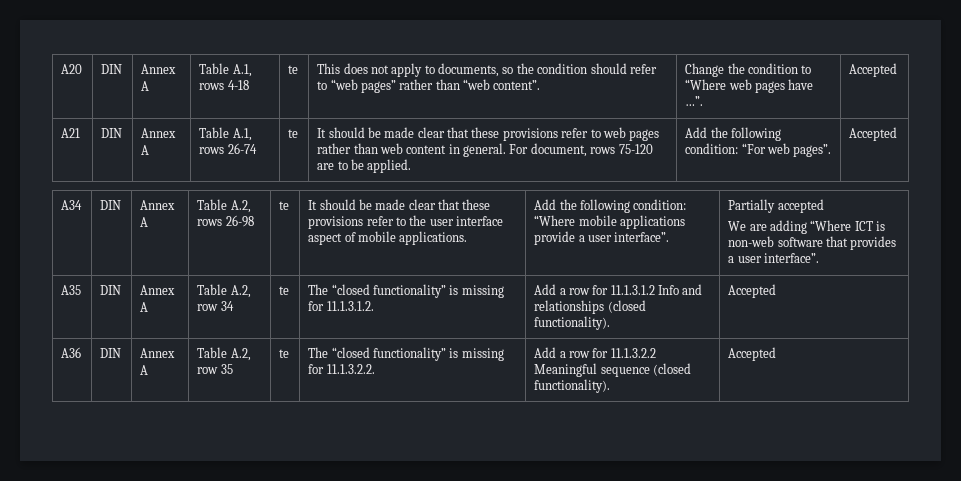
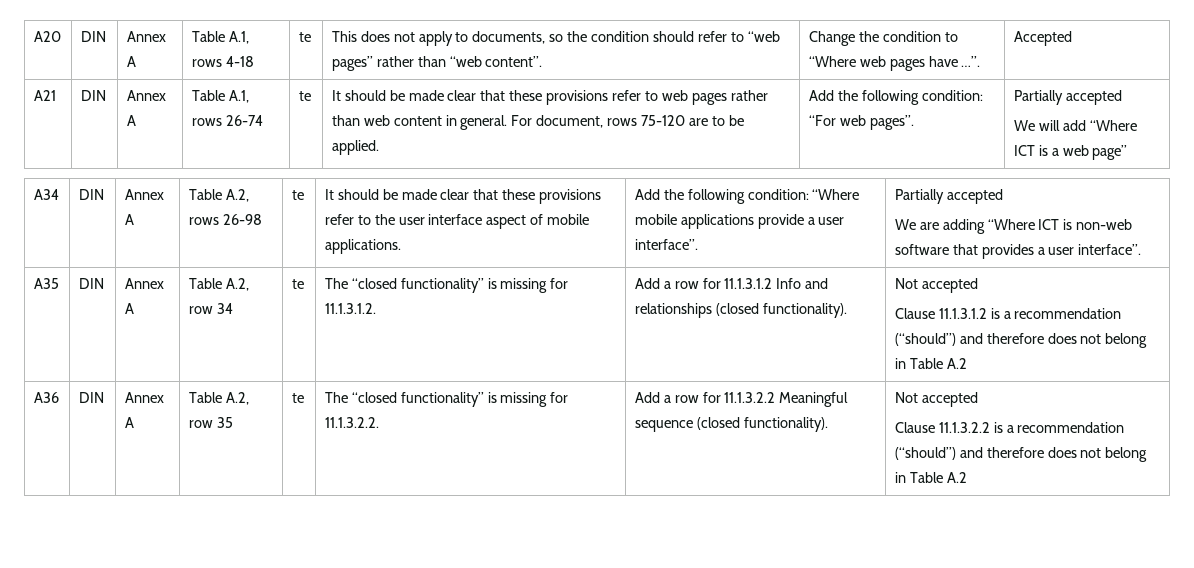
- Add the following condition: “For web pages”. | Accepted
+ Add the following condition: “For web pages”. | Partially accepted
+ We will add “Where ICT is a web page”
- Add a row for 11.1.3.1.2 Info and relationships (closed functionality). | Accepted
+ Add a row for 11.1.3.1.2 Info and relationships (closed functionality). | Not accepted
+ Clause 11.1.3.1.2 is a recommendation (“should”) and therefore does not belong in Table A.2
- Add a row for 11.1.3.2.2 Meaningful sequence (closed functionality). | Accepted
+ Add a row for 11.1.3.2.2 Meaningful sequence (closed functionality). | Not accepted
+ Clause 11.1.3.2.2 is a recommendation (“should”) and therefore does not belong in Table A.2

